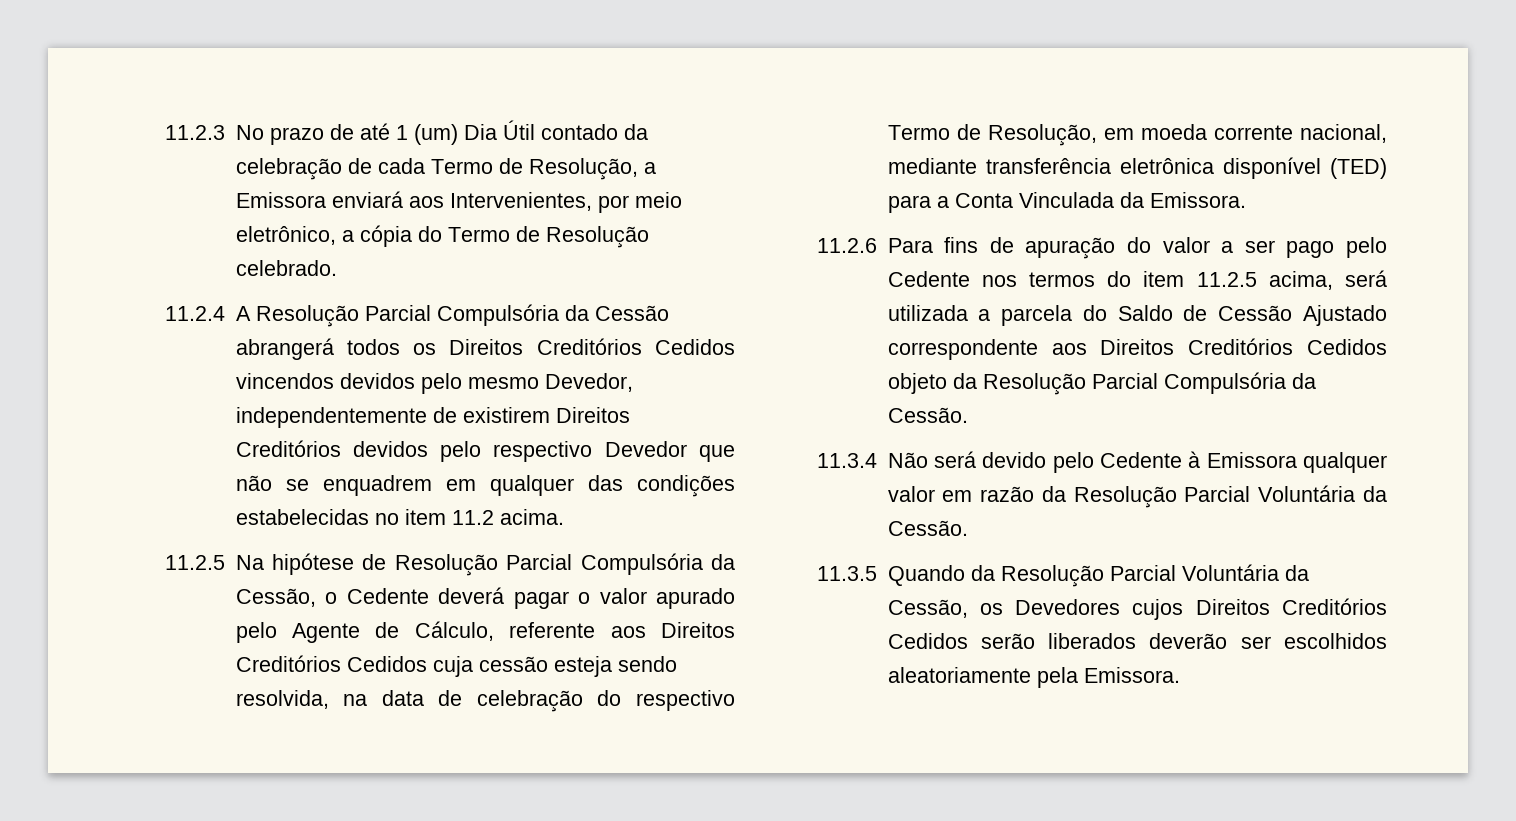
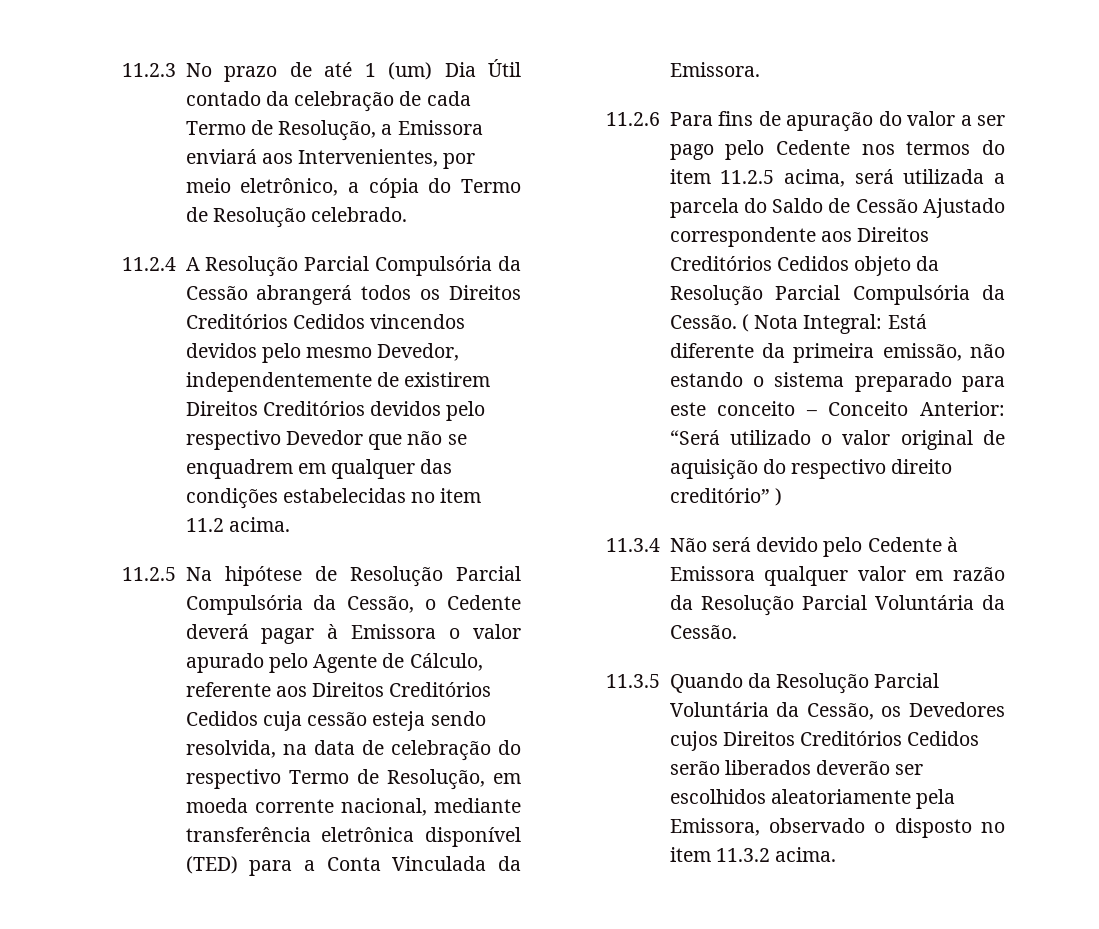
- 11.2.5 Na hipótese de Resolução Parcial Compulsória da Cessão, o Cedente deverá pagar o valor apurado pelo Agente de Cálculo, referente aos Direitos Creditórios Cedidos cuja cessão esteja sendo resolvida, na data de celebração do respectivo Termo de Resolução, em moeda corrente nacional, mediante transferência eletrônica disponível (TED) para a Conta Vinculada da Emissora.
+ 11.2.5 Na hipótese de Resolução Parcial Compulsória da Cessão, o Cedente deverá pagar à Emissora o valor apurado pelo Agente de Cálculo, referente aos Direitos Creditórios Cedidos cuja cessão esteja sendo resolvida, na data de celebração do respectivo Termo de Resolução, em moeda corrente nacional, mediante transferência eletrônica disponível (TED) para a Conta Vinculada da Emissora.
+ ( Nota Integral: Está diferente da primeira emissão, não estando o sistema preparado para este conceito – Conceito Anterior: “Será utilizado o valor original de aquisição do respectivo direito creditório” )
- 11.3.5 Quando da Resolução Parcial Voluntária da Cessão, os Devedores cujos Direitos Creditórios Cedidos serão liberados deverão ser escolhidos aleatoriamente pela Emissora.
+ 11.3.5 Quando da Resolução Parcial Voluntária da Cessão, os Devedores cujos Direitos Creditórios Cedidos serão liberados deverão ser escolhidos aleatoriamente pela Emissora, observado o disposto no item 11.3.2 acima.

